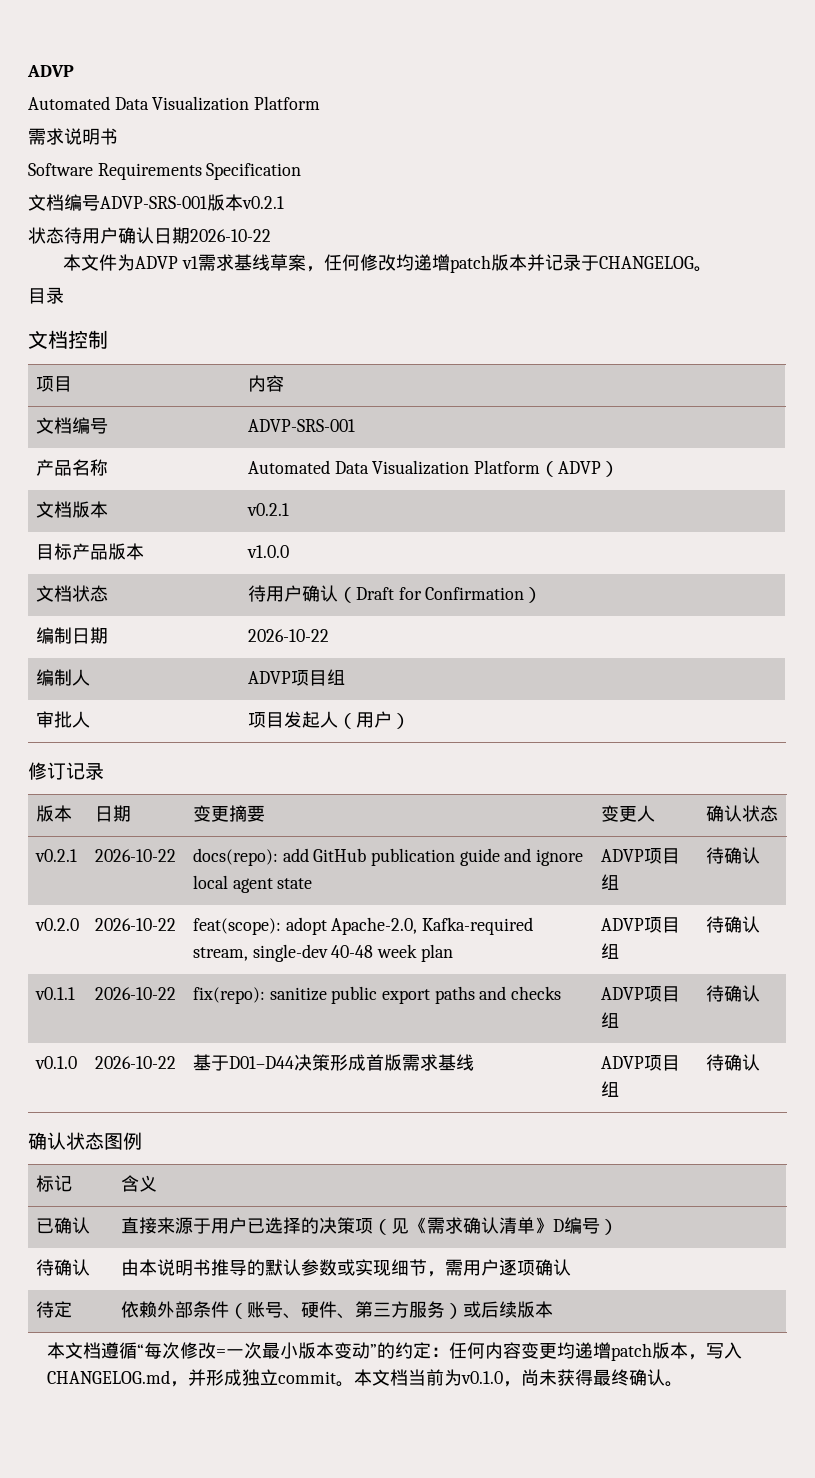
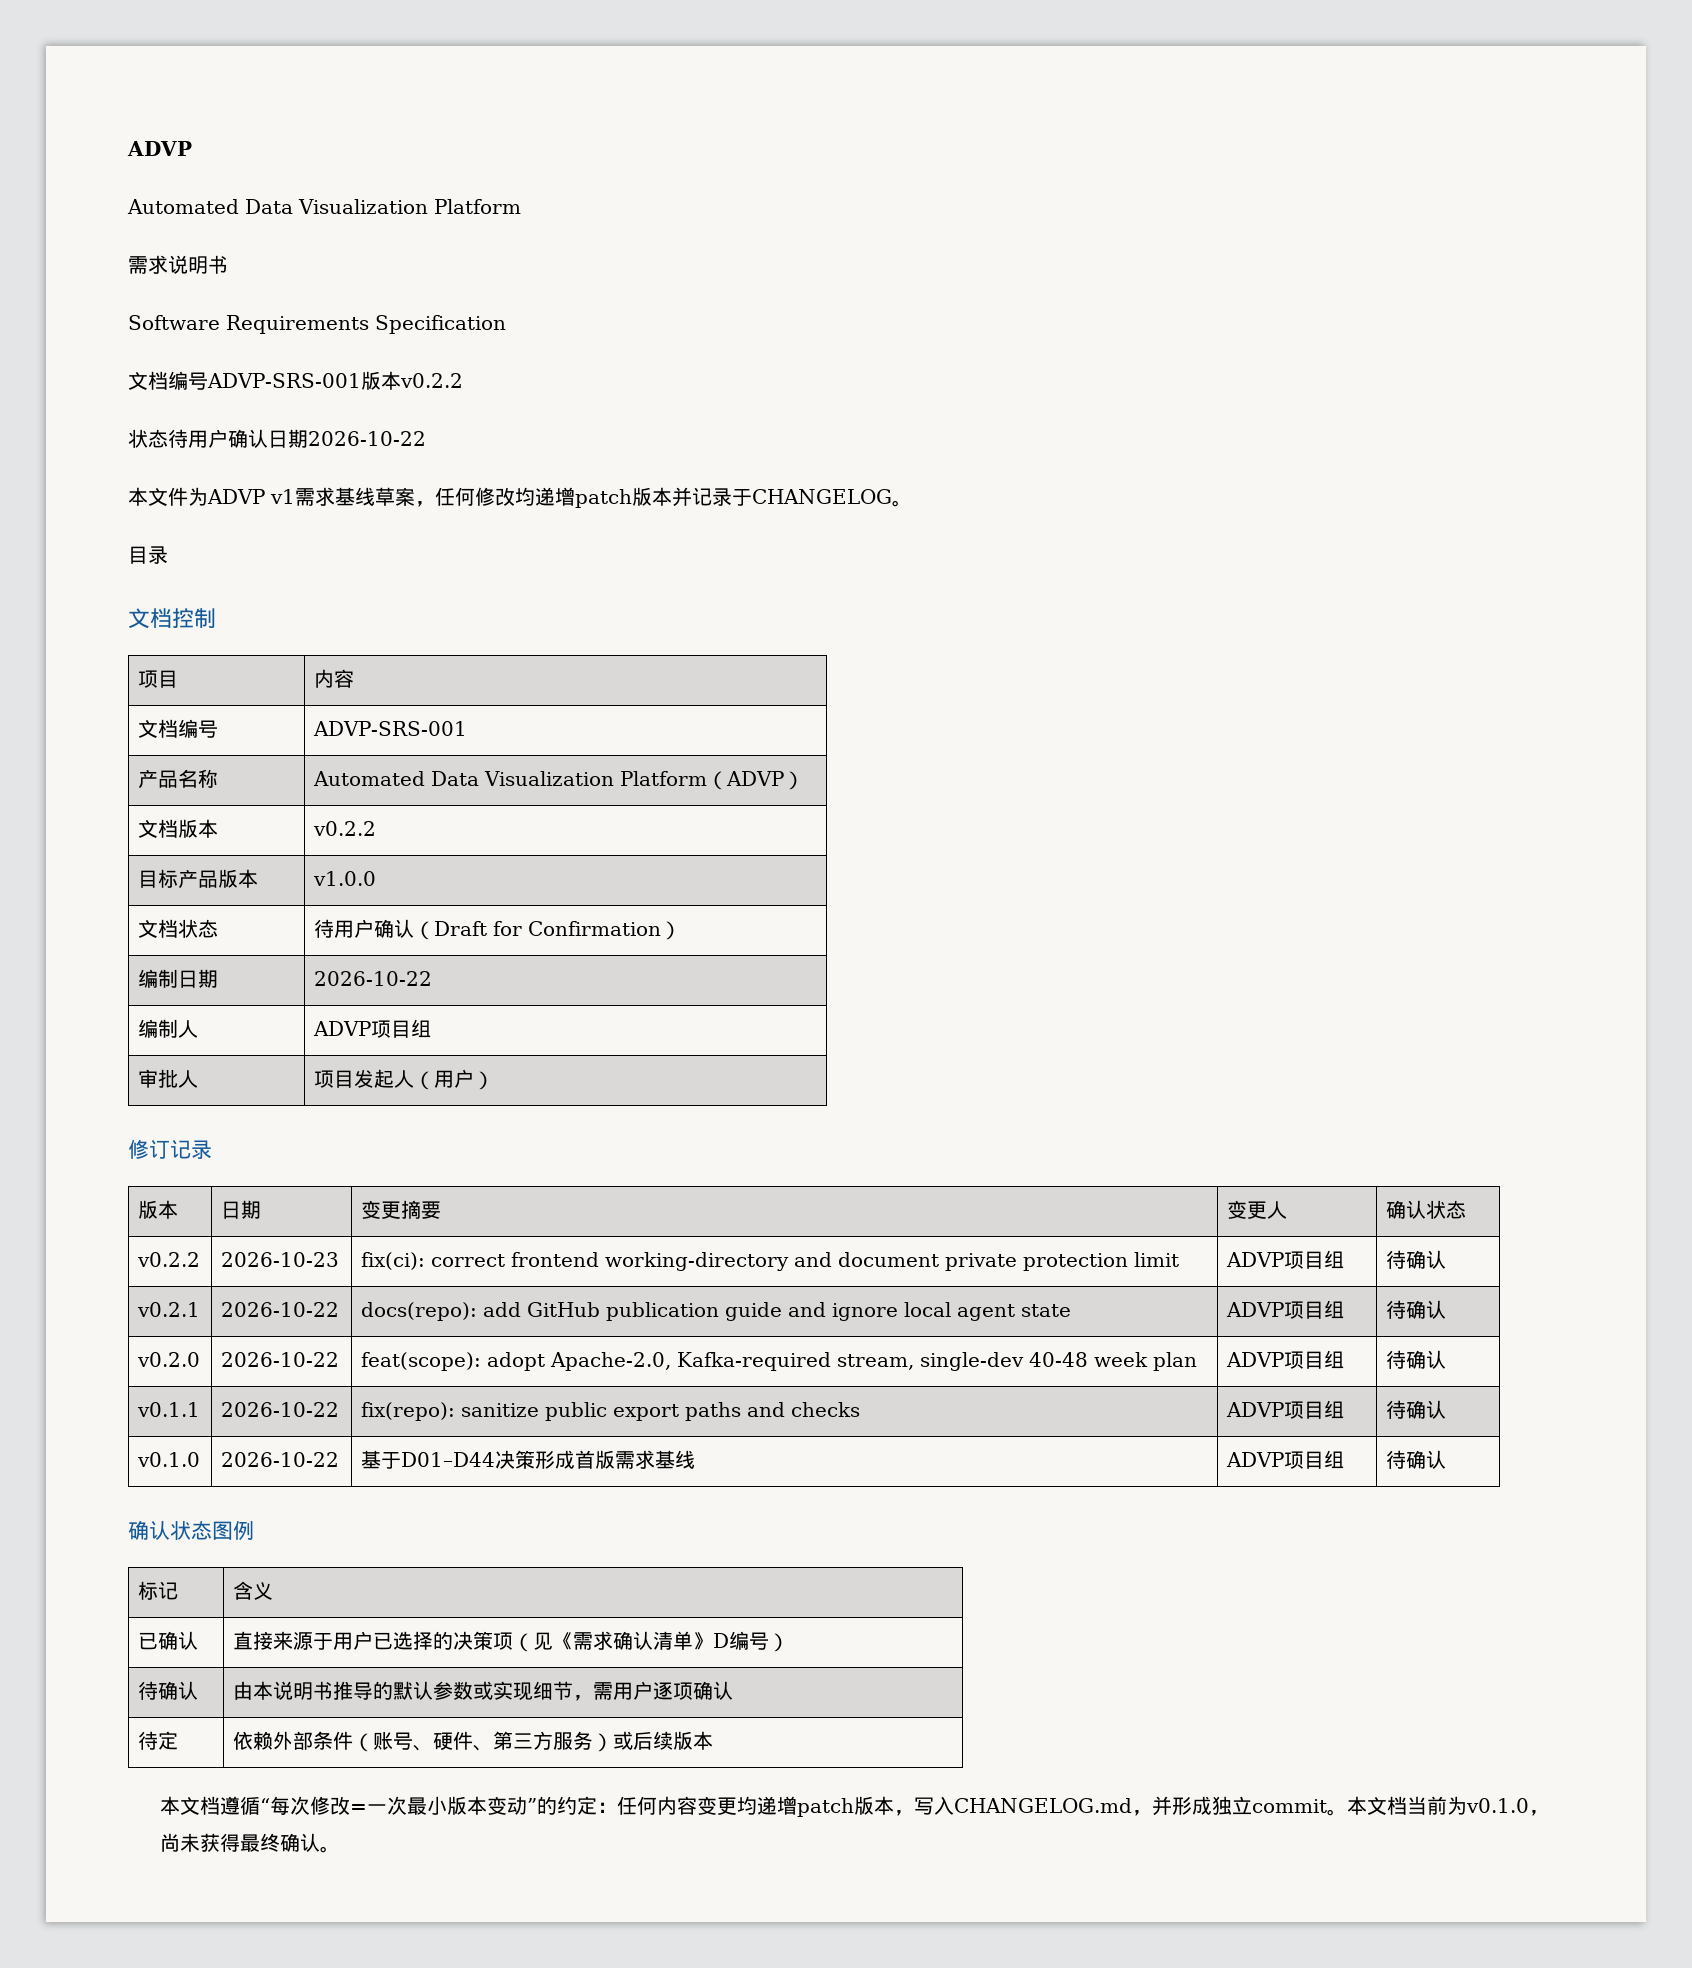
- 文档编号ADVP-SRS-001版本v0.2.1
+ 文档编号ADVP-SRS-001版本v0.2.2
- 文档版本 | v0.2.1
+ 文档版本 | v0.2.2
+ v0.2.2 | 2026-10-23 | fix(ci): correct frontend working-directory and document private protection limit | ADVP项目组 | 待确认

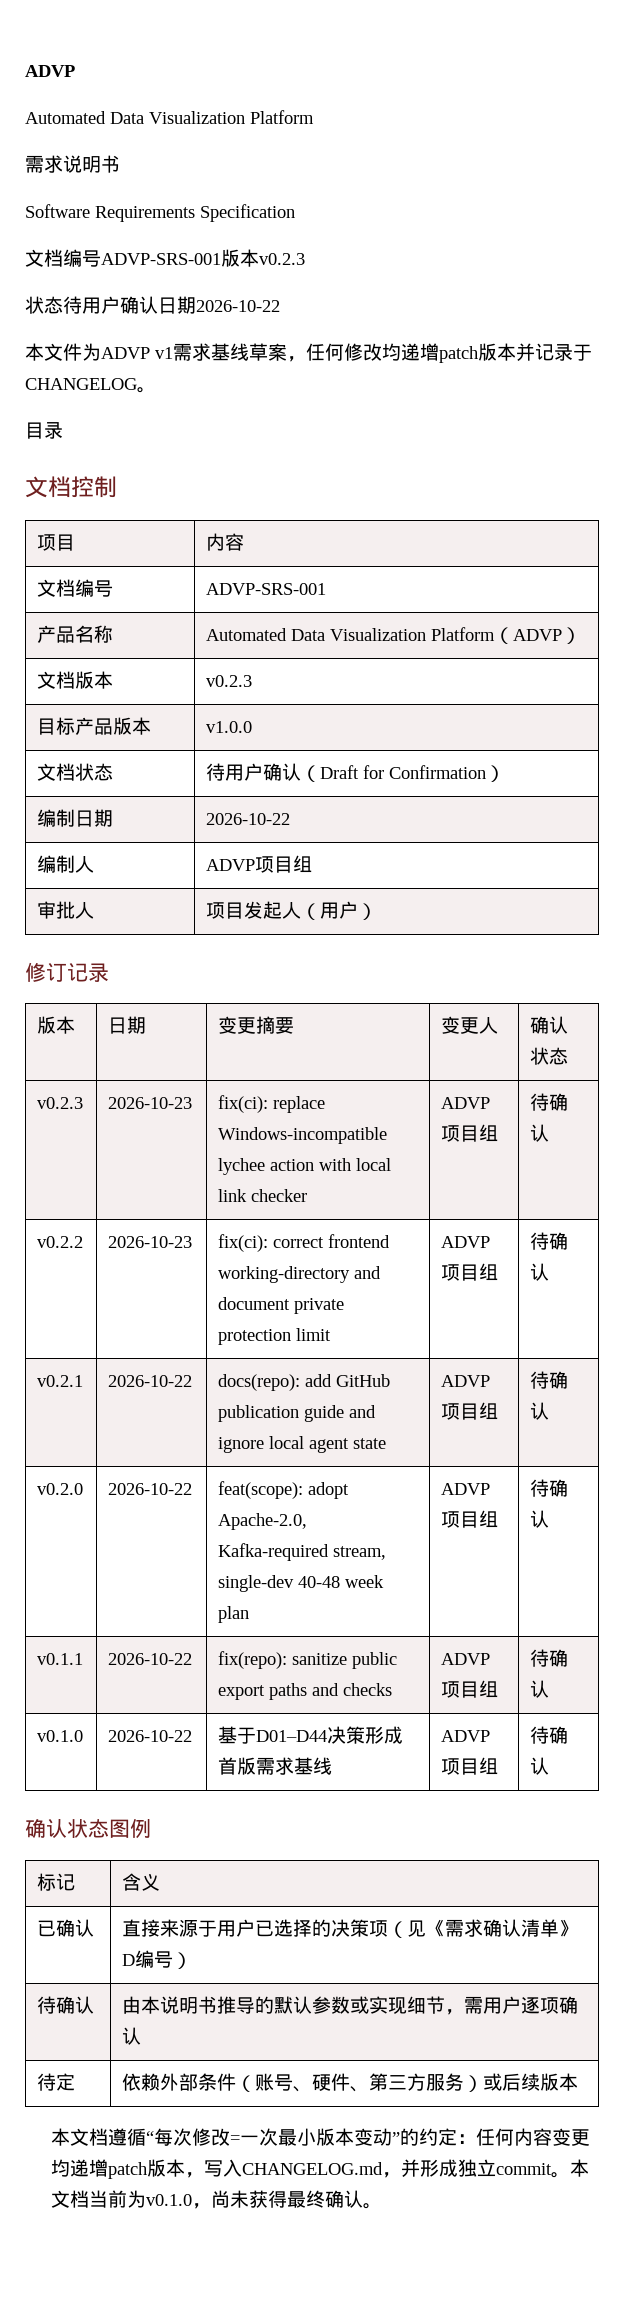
- 文档编号ADVP-SRS-001版本v0.2.2
+ 文档编号ADVP-SRS-001版本v0.2.3
- 文档版本 | v0.2.2
+ 文档版本 | v0.2.3
+ v0.2.3 | 2026-10-23 | fix(ci): replace Windows-incompatible lychee action with local link checker | ADVP项目组 | 待确认

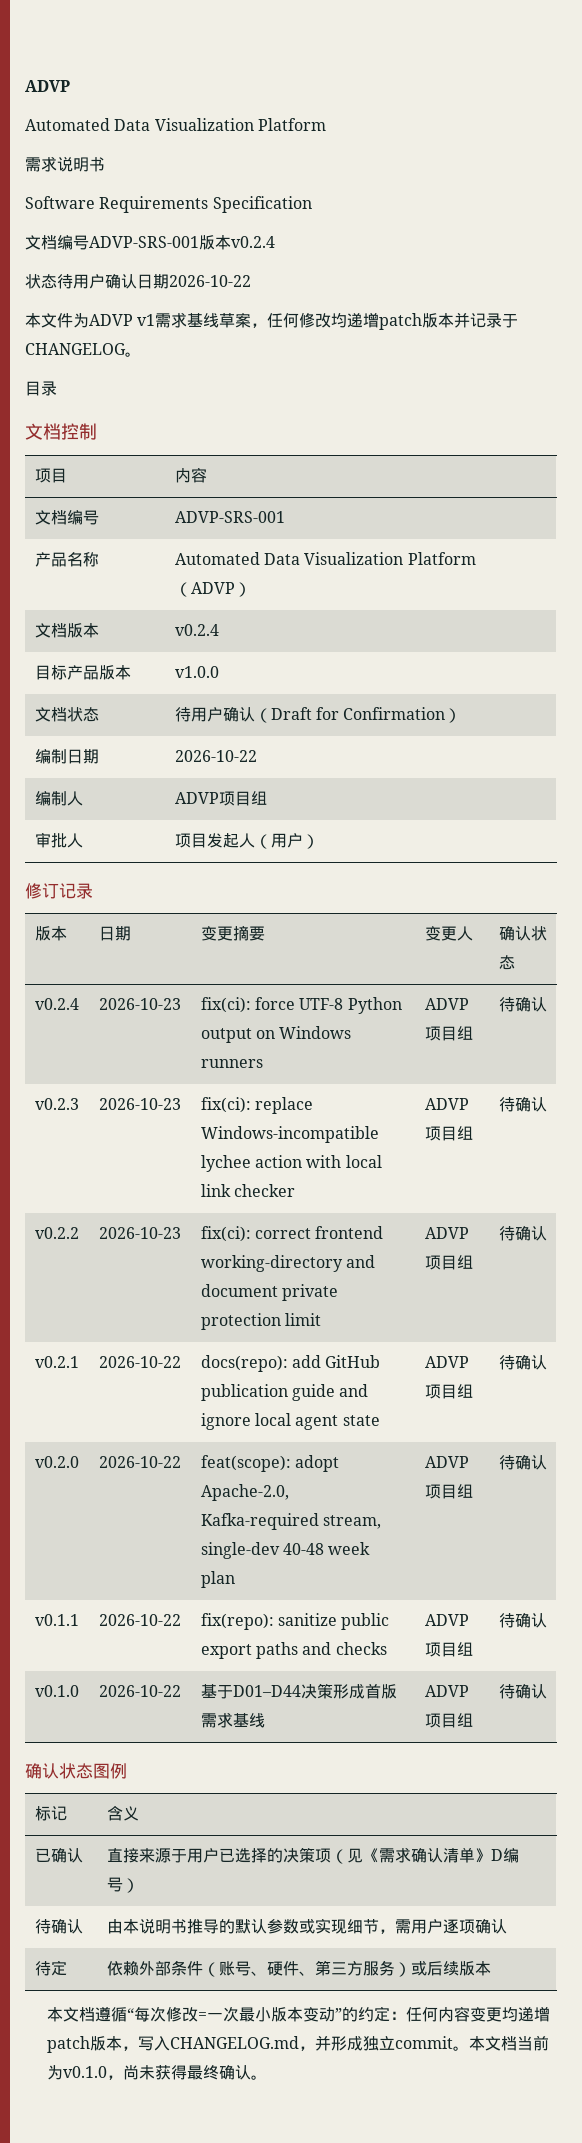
- 文档编号ADVP-SRS-001版本v0.2.3
+ 文档编号ADVP-SRS-001版本v0.2.4
- 文档版本 | v0.2.3
+ 文档版本 | v0.2.4
+ v0.2.4 | 2026-10-23 | fix(ci): force UTF-8 Python output on Windows runners | ADVP项目组 | 待确认

